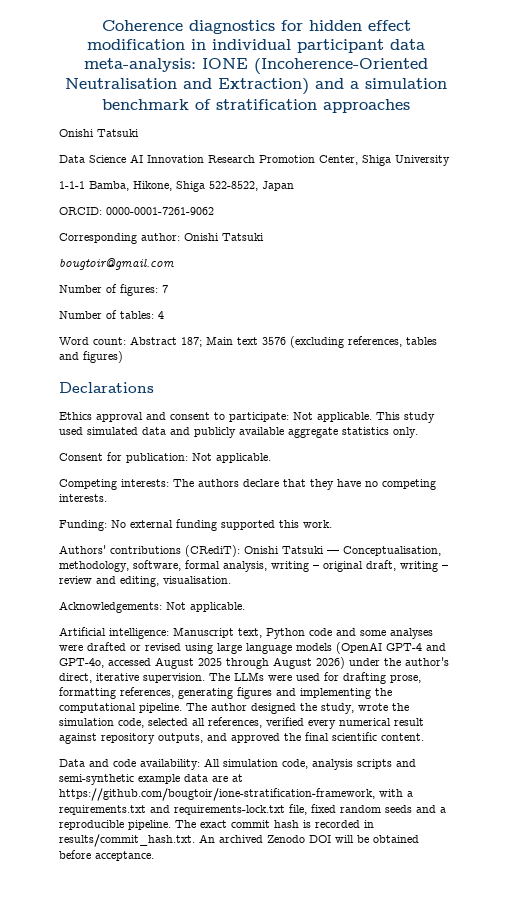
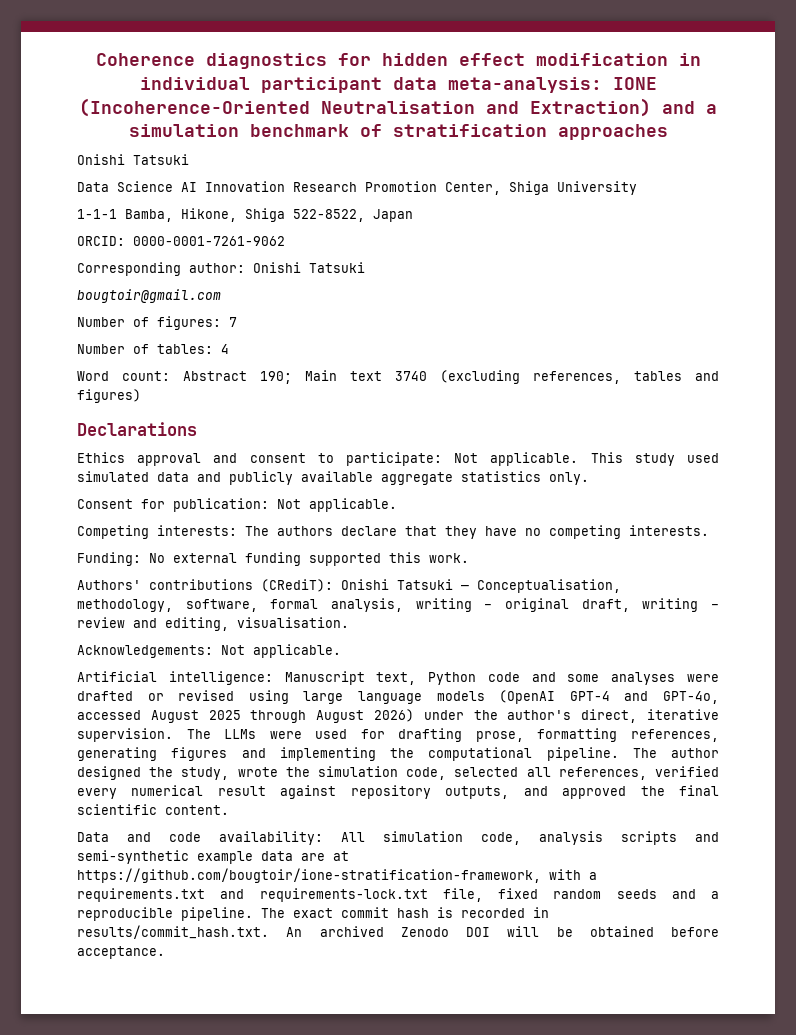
- Word count: Abstract 187; Main text 3576 (excluding references, tables and figures)
+ Word count: Abstract 190; Main text 3740 (excluding references, tables and figures)

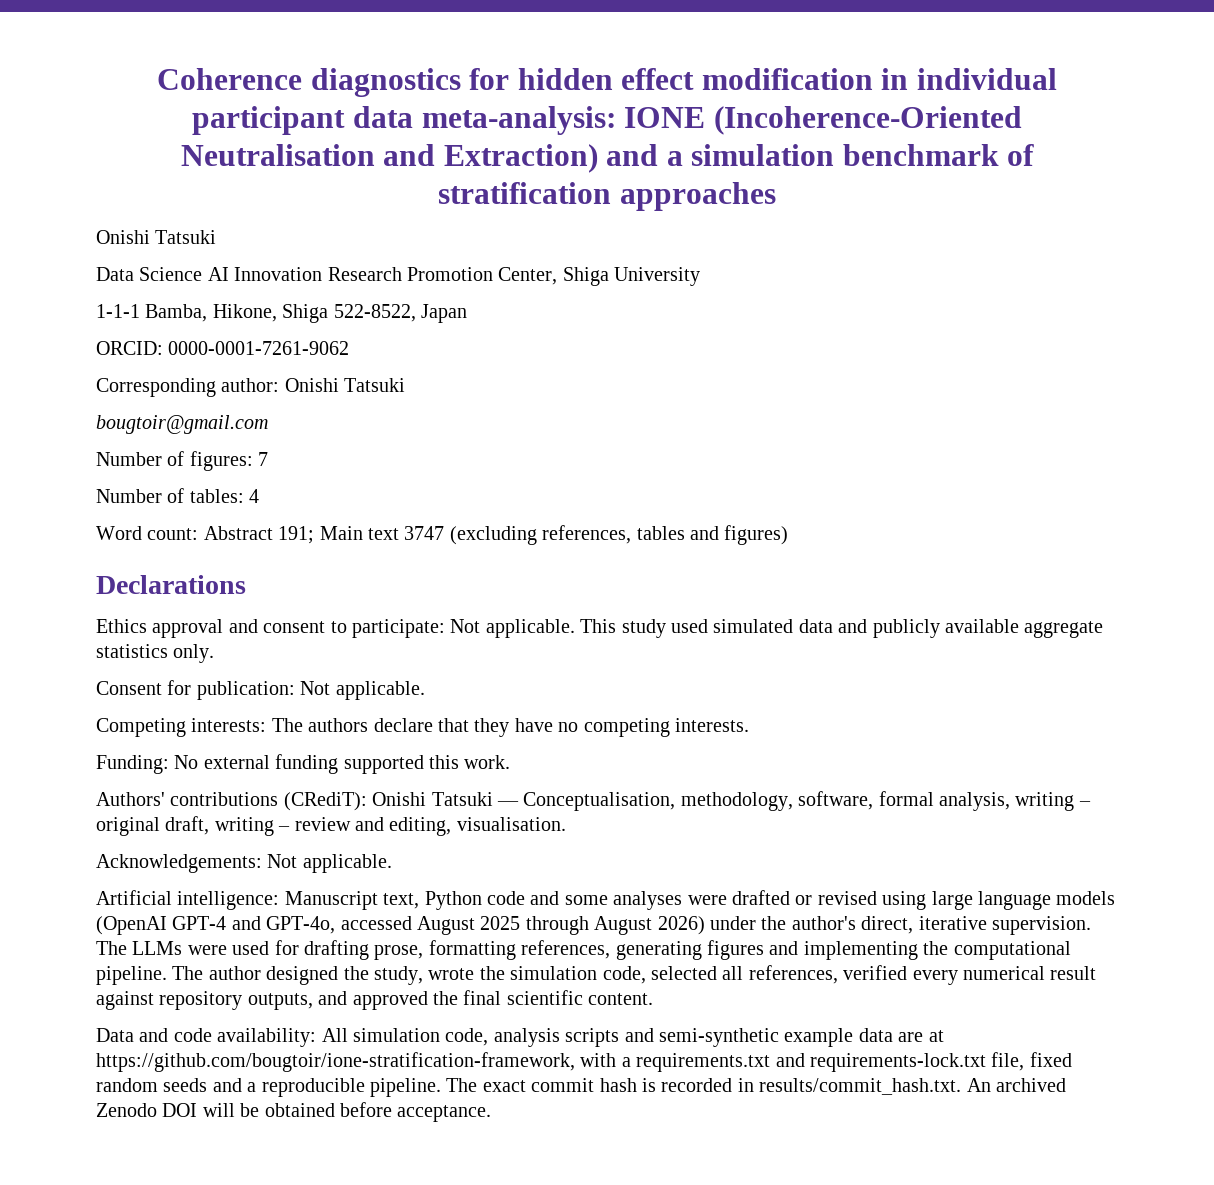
- Word count: Abstract 190; Main text 3740 (excluding references, tables and figures)
+ Word count: Abstract 191; Main text 3747 (excluding references, tables and figures)

